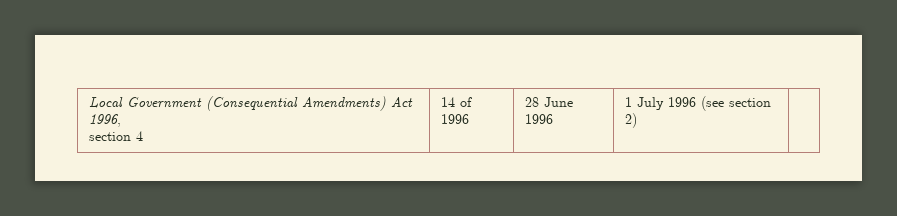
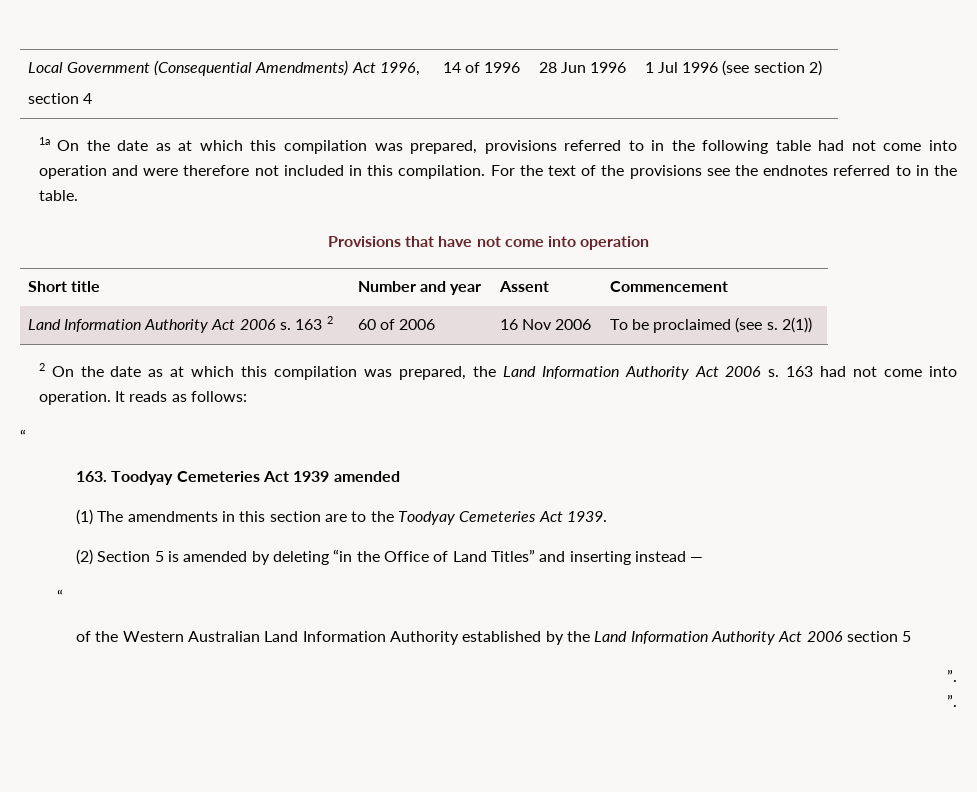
  Local Government (Consequential Amendments) Act 1996,
- section 4 | 14 of 1996 | 28 June 1996 | 1 July 1996 (see section 2) |
+ section 4 | 14 of 1996 | 28 Jun 1996 | 1 Jul 1996 (see section 2)
+ 1a On the date as at which this compilation was prepared, provisions referred to in the following table had not come into operation and were therefore not included in this compilation. For the text of the provisions see the endnotes referred to in the table.
+ Provisions that have not come into operation
+ Short title | Number and year | Assent | Commencement
+ Land Information Authority Act 2006 s. 163 2 | 60 of 2006 | 16 Nov 2006 | To be proclaimed (see s. 2(1))
+ 2 On the date as at which this compilation was prepared, the Land Information Authority Act 2006 s. 163 had not come into operation. It reads as follows:
+ “
+ 163. Toodyay Cemeteries Act 1939 amended
+ (1) The amendments in this section are to the Toodyay Cemeteries Act 1939.
+ (2) Section 5 is amended by deleting “in the Office of Land Titles” and inserting instead —
+ “
+ of the Western Australian Land Information Authority established by the Land Information Authority Act 2006 section 5
+ ”.
+ ”.

